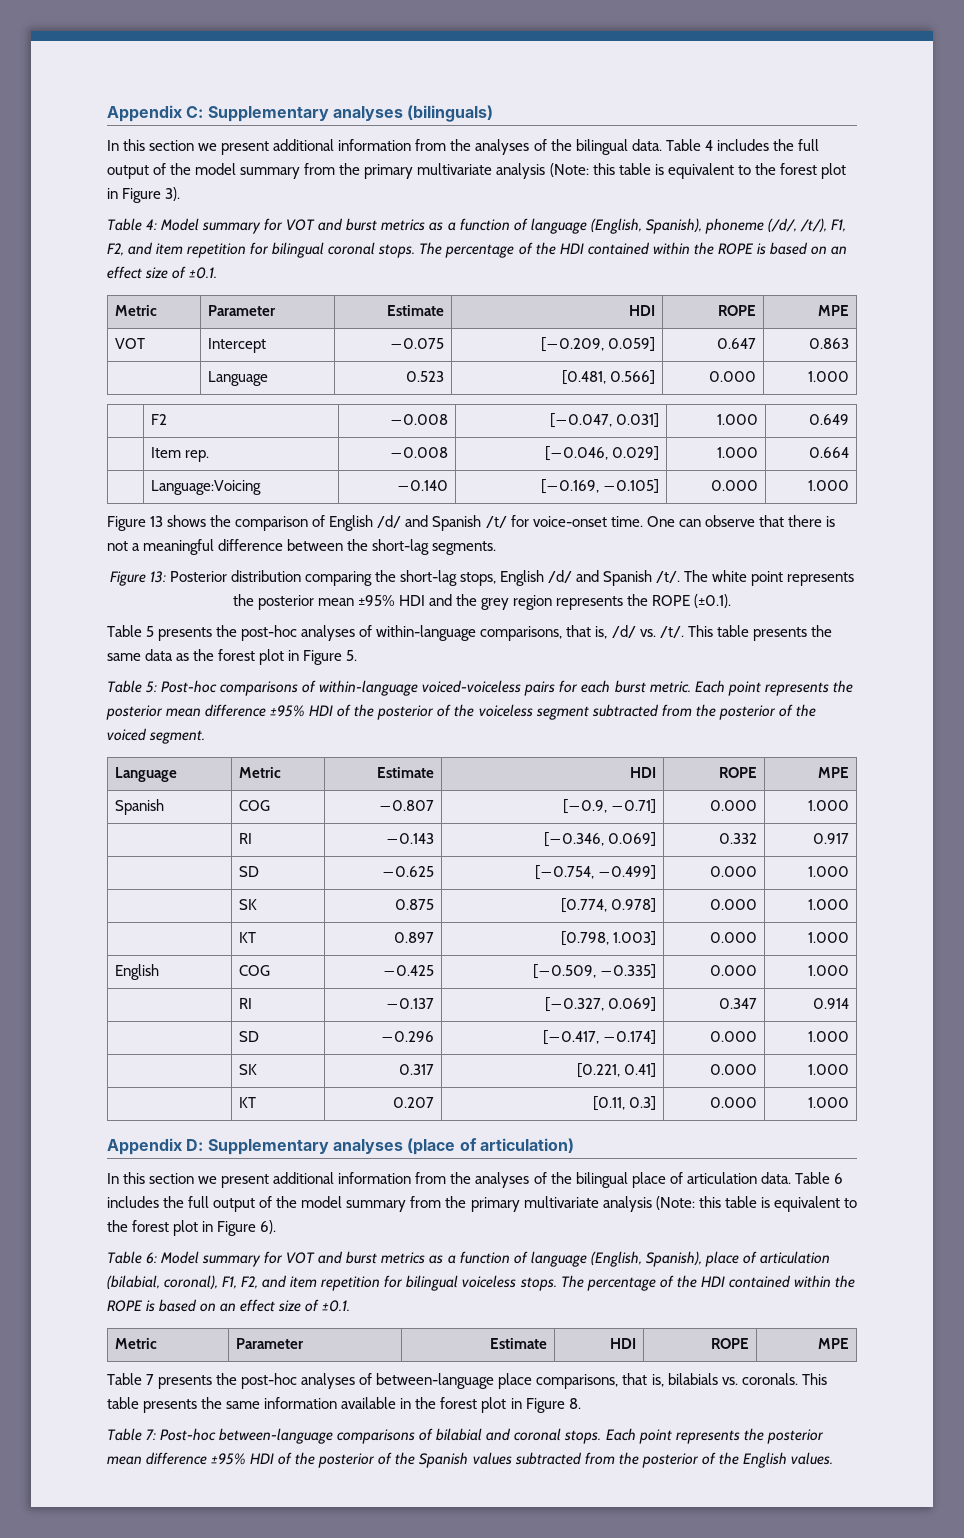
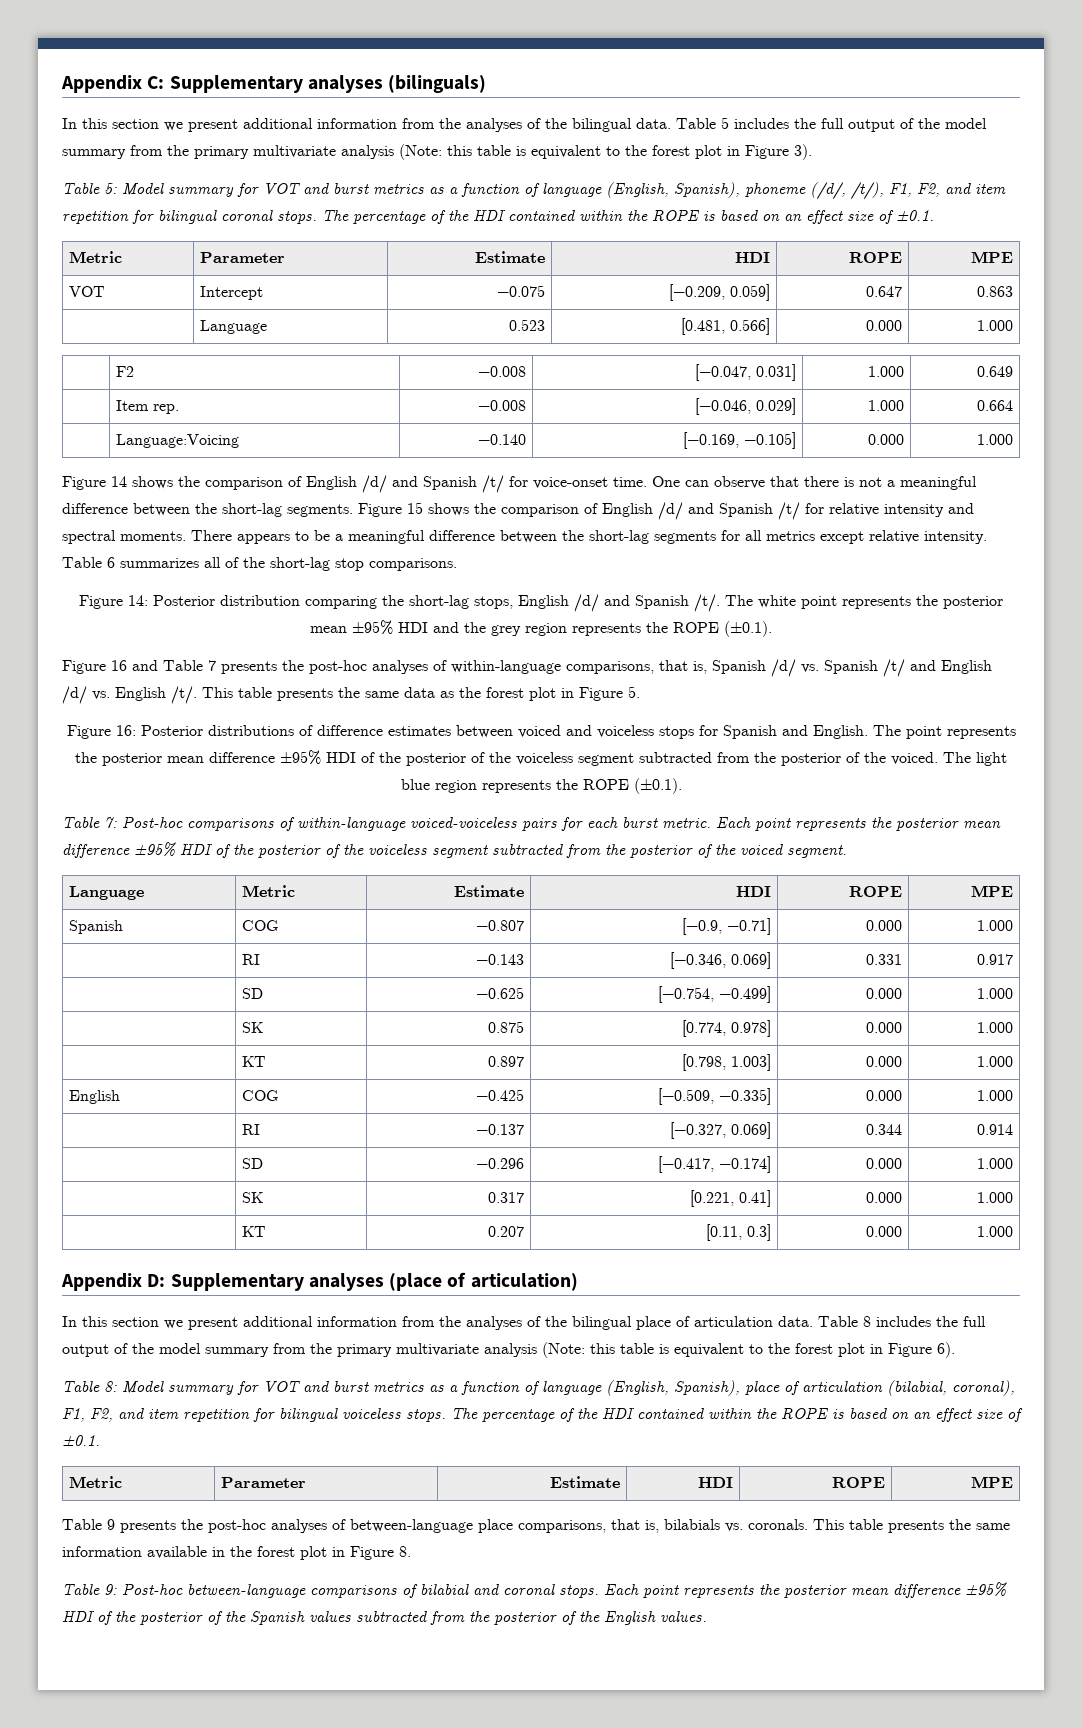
- Table 4 includes the full output of the model summary from the primary multivariate analysis (Note: this table is equivalent to the forest plot in Figure 3).
+ Table 5 includes the full output of the model summary from the primary multivariate analysis (Note: this table is equivalent to the forest plot in Figure 3).
- Table 4: Model summary for VOT and burst metrics as a function of language (English, Spanish), phoneme (/d/, /t/), F1, F2, and item repetition for bilingual coronal stops.
+ Table 5: Model summary for VOT and burst metrics as a function of language (English, Spanish), phoneme (/d/, /t/), F1, F2, and item repetition for bilingual coronal stops.
- Figure 13 shows the comparison of English /d/ and Spanish /t/ for voice-onset time.
+ Figure 14 shows the comparison of English /d/ and Spanish /t/ for voice-onset time.
- One can observe that there is not a meaningful difference between the short-lag segments.
- Figure 13: Posterior distribution comparing the short-lag stops, English /d/ and Spanish /t/.
+ One can observe that there is not a meaningful difference between the short-lag segments. Figure 15 shows the comparison of English /d/ and Spanish /t/ for relative intensity and spectral moments. There appears to be a meaningful difference between the short-lag segments for all metrics except relative intensity. Table 6 summarizes all of the short-lag stop comparisons.
+ Figure 14: Posterior distribution comparing the short-lag stops, English /d/ and Spanish /t/.
- Table 5 presents the post-hoc analyses of within-language comparisons, that is, /d/ vs. /t/.
+ Figure 16 and Table 7 presents the post-hoc analyses of within-language comparisons, that is, Spanish /d/ vs. Spanish /t/ and English /d/ vs. English /t/.
- Table 5: Post-hoc comparisons of within-language voiced-voiceless pairs for each burst metric.
+ Figure 16: Posterior distributions of difference estimates between voiced and voiceless stops for Spanish and English. The point represents the posterior mean difference ±95% HDI of the posterior of the voiceless segment subtracted from the posterior of the voiced. The light blue region represents the ROPE (±0.1).
+ Table 7: Post-hoc comparisons of within-language voiced-voiceless pairs for each burst metric.
- | RI | −0.143 | [−0.346, 0.069] | 0.332 | 0.917
+ | RI | −0.143 | [−0.346, 0.069] | 0.331 | 0.917
- | RI | −0.137 | [−0.327, 0.069] | 0.347 | 0.914
+ | RI | −0.137 | [−0.327, 0.069] | 0.344 | 0.914
- Table 6 includes the full output of the model summary from the primary multivariate analysis (Note: this table is equivalent to the forest plot in Figure 6).
+ Table 8 includes the full output of the model summary from the primary multivariate analysis (Note: this table is equivalent to the forest plot in Figure 6).
- Table 6: Model summary for VOT and burst metrics as a function of language (English, Spanish), place of articulation (bilabial, coronal), F1, F2, and item repetition for bilingual voiceless stops.
+ Table 8: Model summary for VOT and burst metrics as a function of language (English, Spanish), place of articulation (bilabial, coronal), F1, F2, and item repetition for bilingual voiceless stops.
- Table 7 presents the post-hoc analyses of between-language place comparisons, that is, bilabials vs. coronals.
+ Table 9 presents the post-hoc analyses of between-language place comparisons, that is, bilabials vs. coronals.
- Table 7: Post-hoc between-language comparisons of bilabial and coronal stops.
+ Table 9: Post-hoc between-language comparisons of bilabial and coronal stops.

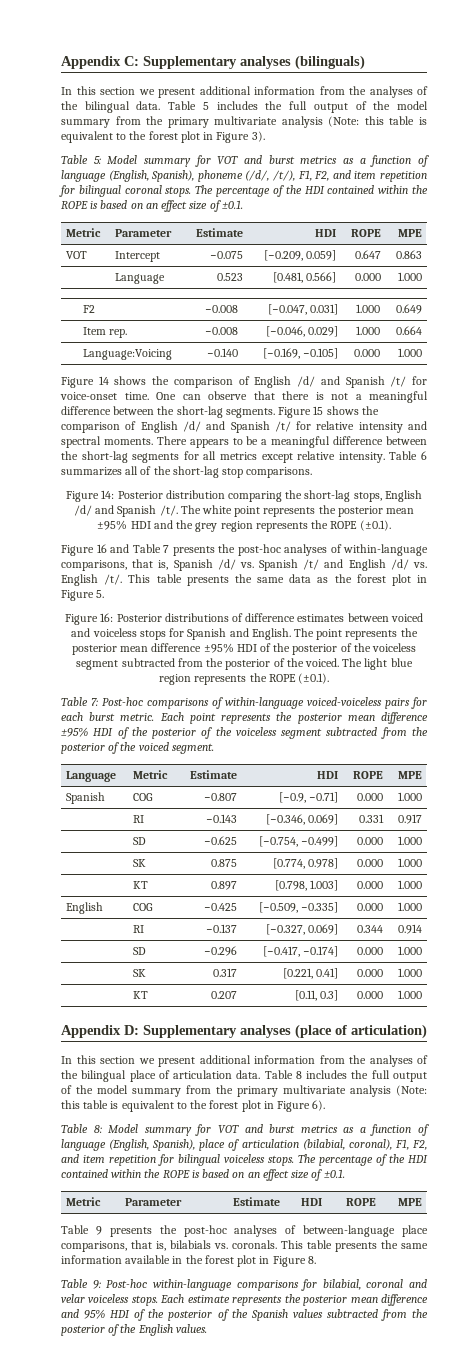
- Table 9: Post-hoc between-language comparisons of bilabial and coronal stops.
+ Table 9: Post-hoc within-language comparisons for bilabial, coronal and velar voiceless stops.
- Each point represents the posterior mean difference ±95% HDI of the posterior of the Spanish values subtracted from the posterior of the English values.
+ Each estimate represents the posterior mean difference and 95% HDI of the posterior of the Spanish values subtracted from the posterior of the English values.

